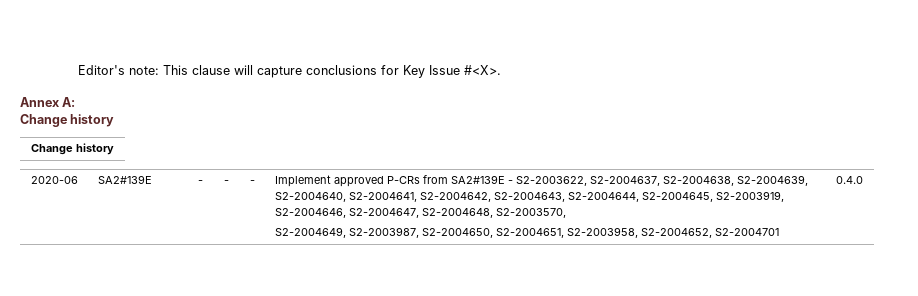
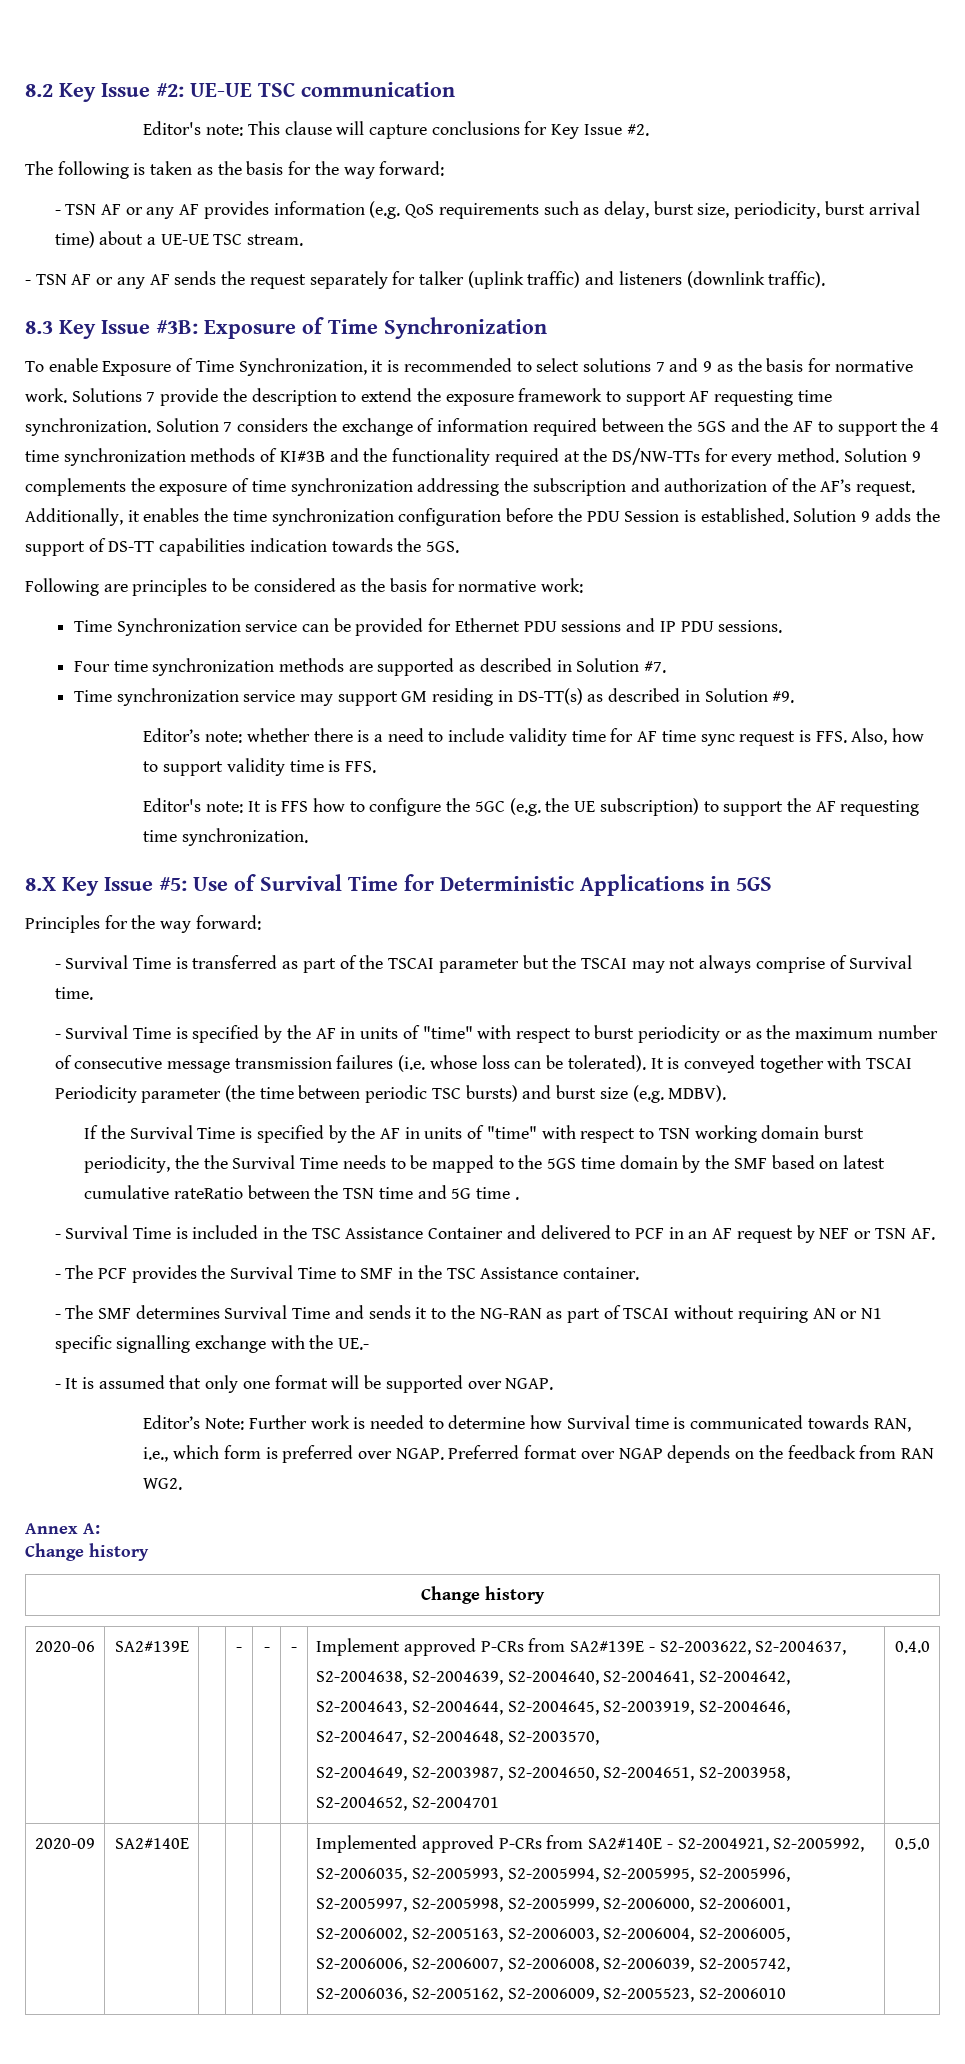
+ 8.2 Key Issue #2: UE-UE TSC communication
- Editor's note: This clause will capture conclusions for Key Issue #<X>.
+ Editor's note: This clause will capture conclusions for Key Issue #2.
+ The following is taken as the basis for the way forward:
+ - TSN AF or any AF provides information (e.g. QoS requirements such as delay, burst size, periodicity, burst arrival time) about a UE-UE TSC stream.
+ - TSN AF or any AF sends the request separately for talker (uplink traffic) and listeners (downlink traffic).
+ 8.3 Key Issue #3B: Exposure of Time Synchronization
+ To enable Exposure of Time Synchronization, it is recommended to select solutions 7 and 9 as the basis for normative work. Solutions 7 provide the description to extend the exposure framework to support AF requesting time synchronization. Solution 7 considers the exchange of information required between the 5GS and the AF to support the 4 time synchronization methods of KI#3B and the functionality required at the DS/NW-TTs for every method. Solution 9 complements the exposure of time synchronization addressing the subscription and authorization of the AF’s request. Additionally, it enables the time synchronization configuration before the PDU Session is established. Solution 9 adds the support of DS-TT capabilities indication towards the 5GS.
+ Following are principles to be considered as the basis for normative work:
+ Time Synchronization service can be provided for Ethernet PDU sessions and IP PDU sessions.
+ Four time synchronization methods are supported as described in Solution #7.
+ Time synchronization service may support GM residing in DS-TT(s) as described in Solution #9.
+ Editor’s note: whether there is a need to include validity time for AF time sync request is FFS. Also, how to support validity time is FFS.
+ Editor's note: It is FFS how to configure the 5GC (e.g. the UE subscription) to support the AF requesting time synchronization.
+ 8.X Key Issue #5: Use of Survival Time for Deterministic Applications in 5GS
+ Principles for the way forward:
+ - Survival Time is transferred as part of the TSCAI parameter but the TSCAI may not always comprise of Survival time.
+ - Survival Time is specified by the AF in units of "time" with respect to burst periodicity or as the maximum number of consecutive message transmission failures (i.e. whose loss can be tolerated). It is conveyed together with TSCAI Periodicity parameter (the time between periodic TSC bursts) and burst size (e.g. MDBV).
+ If the Survival Time is specified by the AF in units of "time" with respect to TSN working domain burst periodicity, the the Survival Time needs to be mapped to the 5GS time domain by the SMF based on latest cumulative rateRatio between the TSN time and 5G time .
+ - Survival Time is included in the TSC Assistance Container and delivered to PCF in an AF request by NEF or TSN AF.
+ - The PCF provides the Survival Time to SMF in the TSC Assistance container.
+ - The SMF determines Survival Time and sends it to the NG-RAN as part of TSCAI without requiring AN or N1 specific signalling exchange with the UE.-
+ - It is assumed that only one format will be supported over NGAP.
+ Editor’s Note: Further work is needed to determine how Survival time is communicated towards RAN, i.e., which form is preferred over NGAP. Preferred format over NGAP depends on the feedback from RAN WG2.
+ 2020-09 | SA2#140E | | | | | Implemented approved P-CRs from SA2#140E - S2-2004921, S2-2005992, S2-2006035, S2-2005993, S2-2005994, S2-2005995, S2-2005996, S2-2005997, S2-2005998, S2-2005999, S2-2006000, S2-2006001, S2-2006002, S2-2005163, S2-2006003, S2-2006004, S2-2006005, S2-2006006, S2-2006007, S2-2006008, S2-2006039, S2-2005742, S2-2006036, S2-2005162, S2-2006009, S2-2005523, S2-2006010 | 0.5.0

